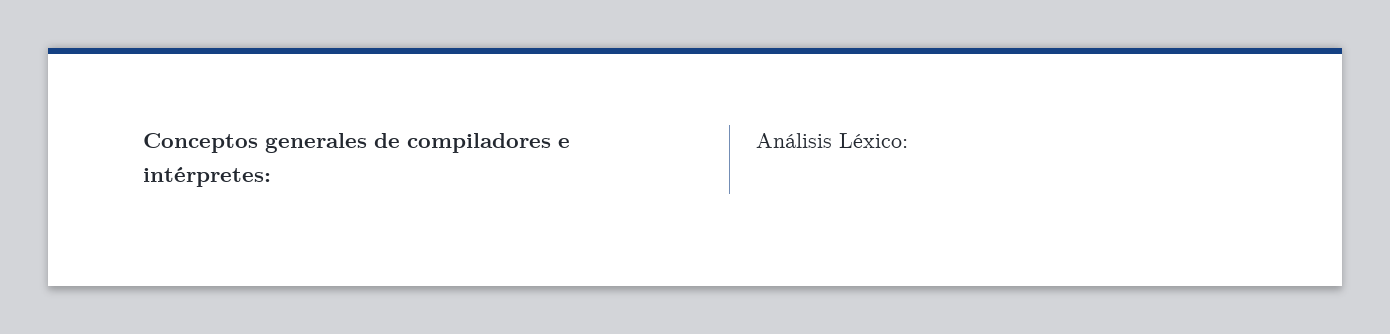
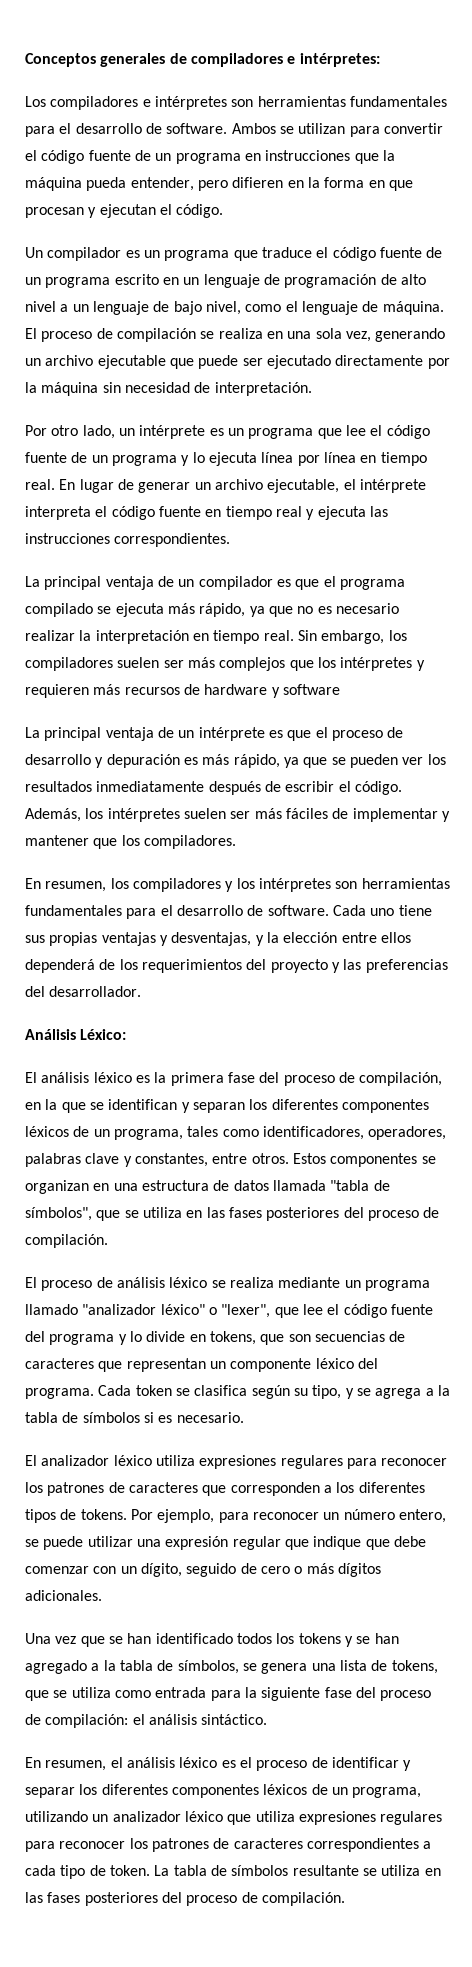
+ Los compiladores e intérpretes son herramientas fundamentales para el desarrollo de software. Ambos se utilizan para convertir el código fuente de un programa en instrucciones que la máquina pueda entender, pero difieren en la forma en que procesan y ejecutan el código.
+ Un compilador es un programa que traduce el código fuente de un programa escrito en un lenguaje de programación de alto nivel a un lenguaje de bajo nivel, como el lenguaje de máquina. El proceso de compilación se realiza en una sola vez, generando un archivo ejecutable que puede ser ejecutado directamente por la máquina sin necesidad de interpretación.
+ Por otro lado, un intérprete es un programa que lee el código fuente de un programa y lo ejecuta línea por línea en tiempo real. En lugar de generar un archivo ejecutable, el intérprete interpreta el código fuente en tiempo real y ejecuta las instrucciones correspondientes.
+ La principal ventaja de un compilador es que el programa compilado se ejecuta más rápido, ya que no es necesario realizar la interpretación en tiempo real. Sin embargo, los compiladores suelen ser más complejos que los intérpretes y requieren más recursos de hardware y software
+ La principal ventaja de un intérprete es que el proceso de desarrollo y depuración es más rápido, ya que se pueden ver los resultados inmediatamente después de escribir el código. Además, los intérpretes suelen ser más fáciles de implementar y mantener que los compiladores.
+ En resumen, los compiladores y los intérpretes son herramientas fundamentales para el desarrollo de software. Cada uno tiene sus propias ventajas y desventajas, y la elección entre ellos dependerá de los requerimientos del proyecto y las preferencias del desarrollador.
  Análisis Léxico:
+ El análisis léxico es la primera fase del proceso de compilación, en la que se identifican y separan los diferentes componentes léxicos de un programa, tales como identificadores, operadores, palabras clave y constantes, entre otros. Estos componentes se organizan en una estructura de datos llamada "tabla de símbolos", que se utiliza en las fases posteriores del proceso de compilación.
+ El proceso de análisis léxico se realiza mediante un programa llamado "analizador léxico" o "lexer", que lee el código fuente del programa y lo divide en tokens, que son secuencias de caracteres que representan un componente léxico del programa. Cada token se clasifica según su tipo, y se agrega a la tabla de símbolos si es necesario.
+ El analizador léxico utiliza expresiones regulares para reconocer los patrones de caracteres que corresponden a los diferentes tipos de tokens. Por ejemplo, para reconocer un número entero, se puede utilizar una expresión regular que indique que debe comenzar con un dígito, seguido de cero o más dígitos adicionales.
+ Una vez que se han identificado todos los tokens y se han agregado a la tabla de símbolos, se genera una lista de tokens, que se utiliza como entrada para la siguiente fase del proceso de compilación: el análisis sintáctico.
+ En resumen, el análisis léxico es el proceso de identificar y separar los diferentes componentes léxicos de un programa, utilizando un analizador léxico que utiliza expresiones regulares para reconocer los patrones de caracteres correspondientes a cada tipo de token. La tabla de símbolos resultante se utiliza en las fases posteriores del proceso de compilación.

